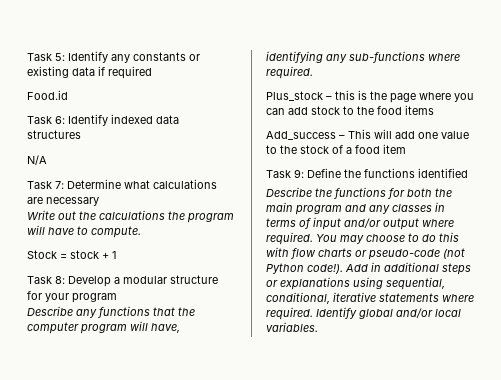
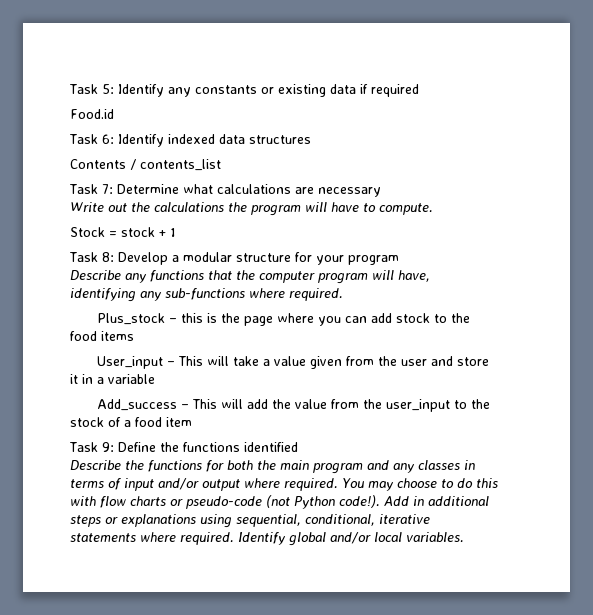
- N/A
+ Contents / contents_list
+ User_input – This will take a value given from the user and store it in a variable
- Add_success – This will add one value to the stock of a food item
+ Add_success – This will add the value from the user_input to the stock of a food item

